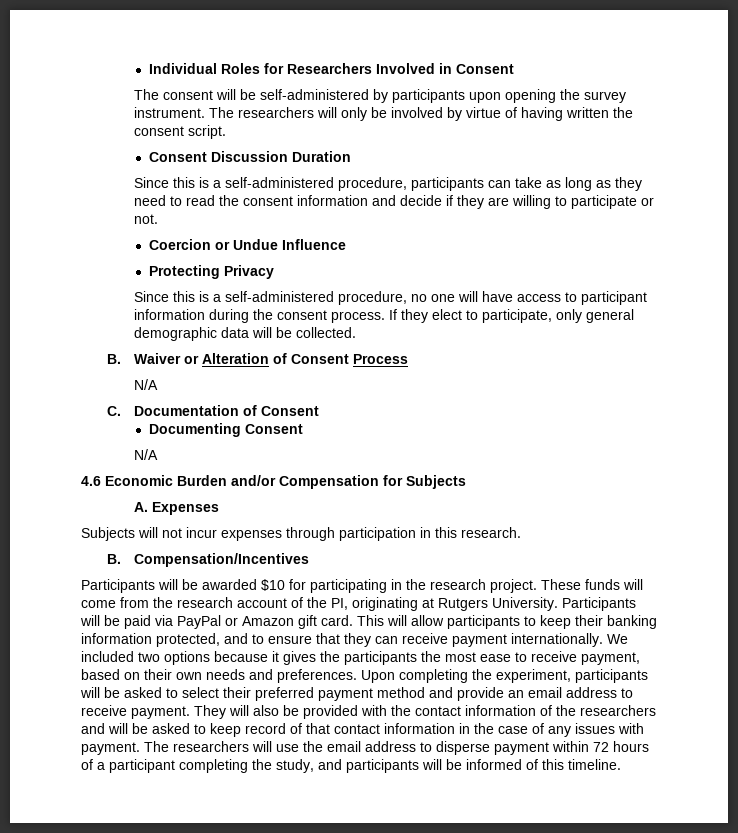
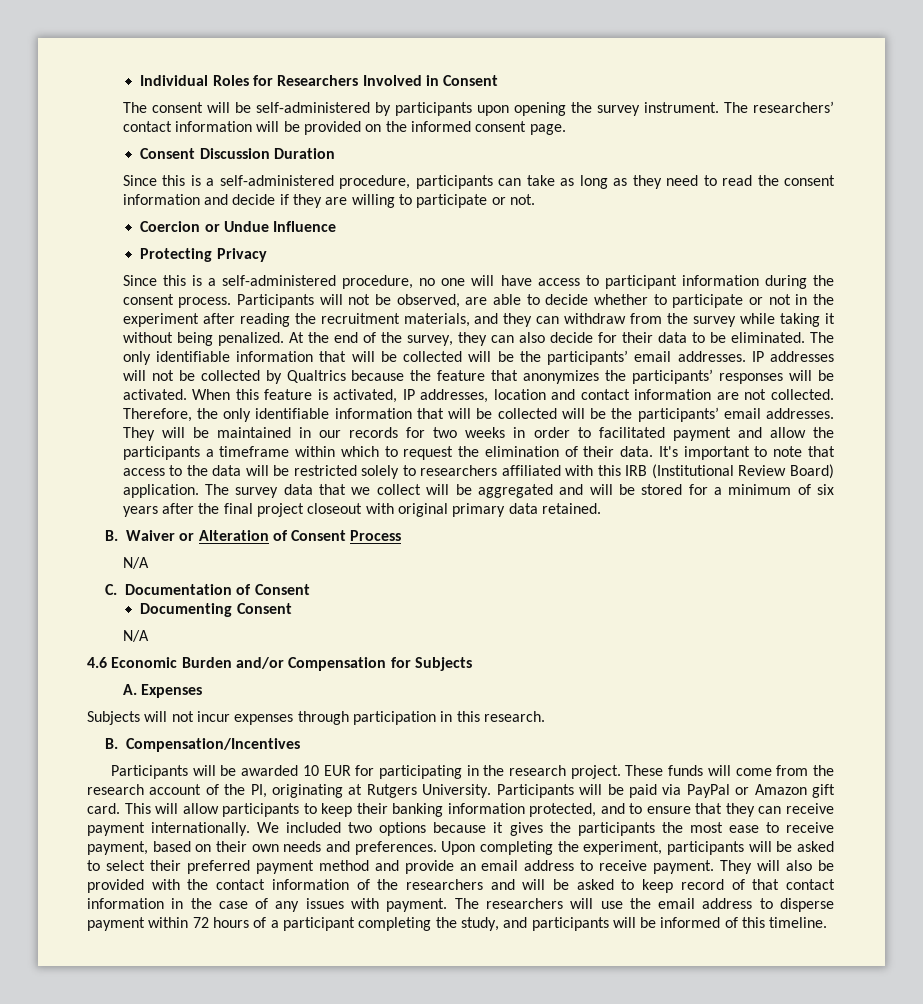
- The researchers will only be involved by virtue of having written the consent script.
+ The researchers’ contact information will be provided on the informed consent page.
- If they elect to participate, only general demographic data will be collected.
+ Participants will not be observed, are able to decide whether to participate or not in the experiment after reading the recruitment materials, and they can withdraw from the survey while taking it without being penalized. At the end of the survey, they can also decide for their data to be eliminated. The only identifiable information that will be collected will be the participants’ email addresses. IP addresses will not be collected by Qualtrics because the feature that anonymizes the participants’ responses will be activated. When this feature is activated, IP addresses, location and contact information are not collected. Therefore, the only identifiable information that will be collected will be the participants’ email addresses. They will be maintained in our records for two weeks in order to facilitated payment and allow the participants a timeframe within which to request the elimination of their data. It's important to note that access to the data will be restricted solely to researchers affiliated with this IRB (Institutional Review Board) application. The survey data that we collect will be aggregated and will be stored for a minimum of six years after the final project closeout with original primary data retained.
- Participants will be awarded $10 for participating in the research project.
+ Participants will be awarded 10 EUR for participating in the research project.

